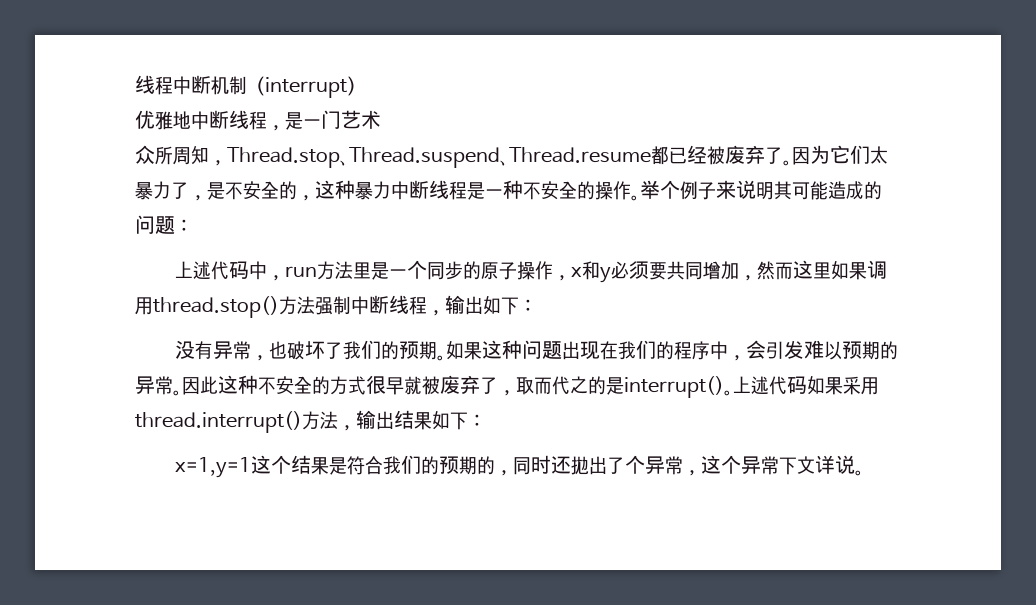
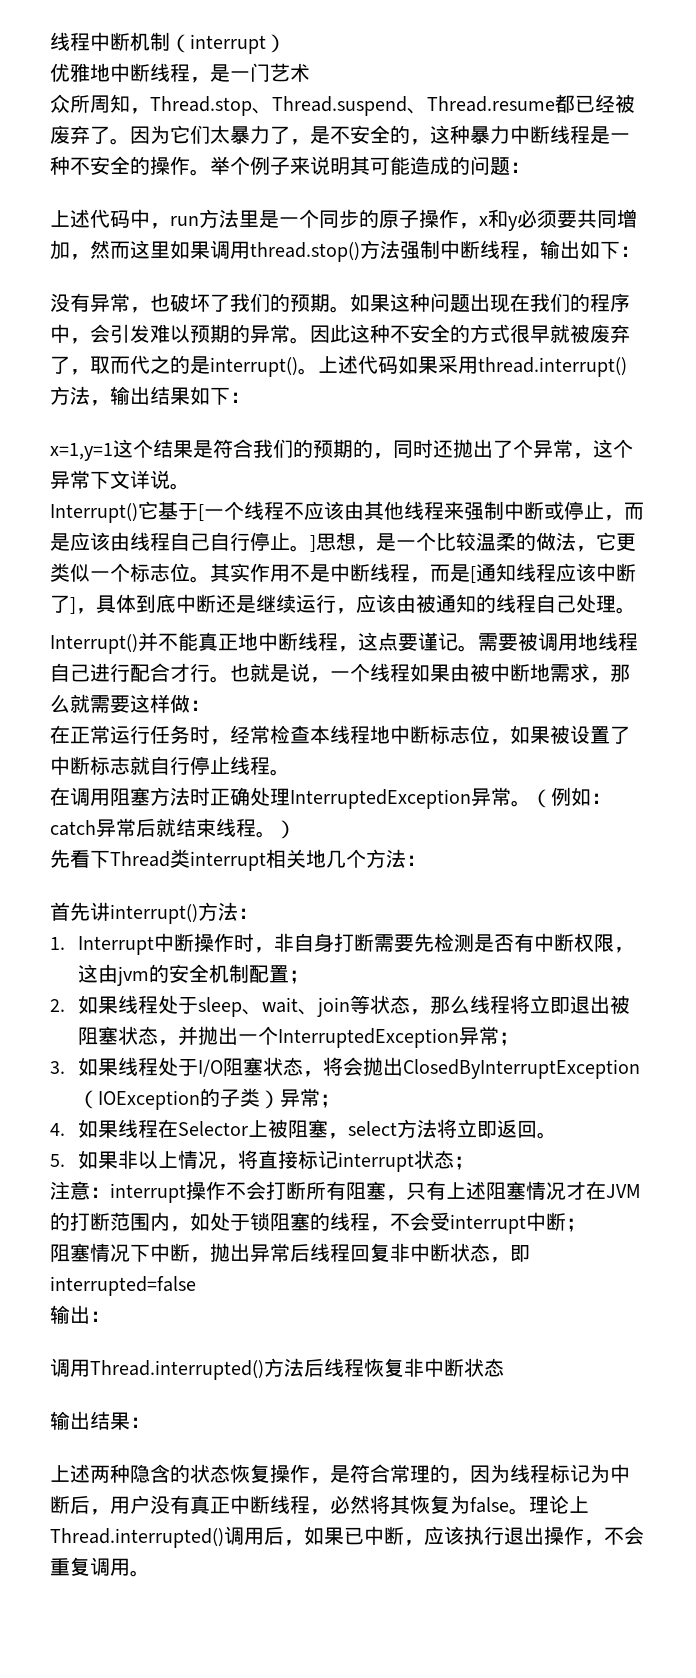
+ Interrupt()它基于[一个线程不应该由其他线程来强制中断或停止，而是应该由线程自己自行停止。]思想，是一个比较温柔的做法，它更类似一个标志位。其实作用不是中断线程，而是[通知线程应该中断了]，具体到底中断还是继续运行，应该由被通知的线程自己处理。
+ Interrupt()并不能真正地中断线程，这点要谨记。需要被调用地线程自己进行配合才行。也就是说，一个线程如果由被中断地需求，那么就需要这样做：
+ 在正常运行任务时，经常检查本线程地中断标志位，如果被设置了中断标志就自行停止线程。
+ 在调用阻塞方法时正确处理InterruptedException异常。（例如：catch异常后就结束线程。）
+ 先看下Thread类interrupt相关地几个方法：
+ 首先讲interrupt()方法：
+ 1. Interrupt中断操作时，非自身打断需要先检测是否有中断权限，这由jvm的安全机制配置；
+ 2.如果线程处于sleep、wait、join等状态，那么线程将立即退出被阻塞状态，并抛出一个InterruptedException异常；
+ 3.如果线程处于I/O阻塞状态，将会抛出ClosedByInterruptException（IOException的子类）异常；
+ 4.如果线程在Selector上被阻塞，select方法将立即返回。
+ 5.如果非以上情况，将直接标记interrupt状态；
+ 注意：interrupt操作不会打断所有阻塞，只有上述阻塞情况才在JVM的打断范围内，如处于锁阻塞的线程，不会受interrupt中断；
+ 阻塞情况下中断，抛出异常后线程回复非中断状态，即interrupted=false
+ 输出：
+ 调用Thread.interrupted()方法后线程恢复非中断状态
+ 输出结果：
+ 上述两种隐含的状态恢复操作，是符合常理的，因为线程标记为中断后，用户没有真正中断线程，必然将其恢复为false。理论上Thread.interrupted()调用后，如果已中断，应该执行退出操作，不会重复调用。

